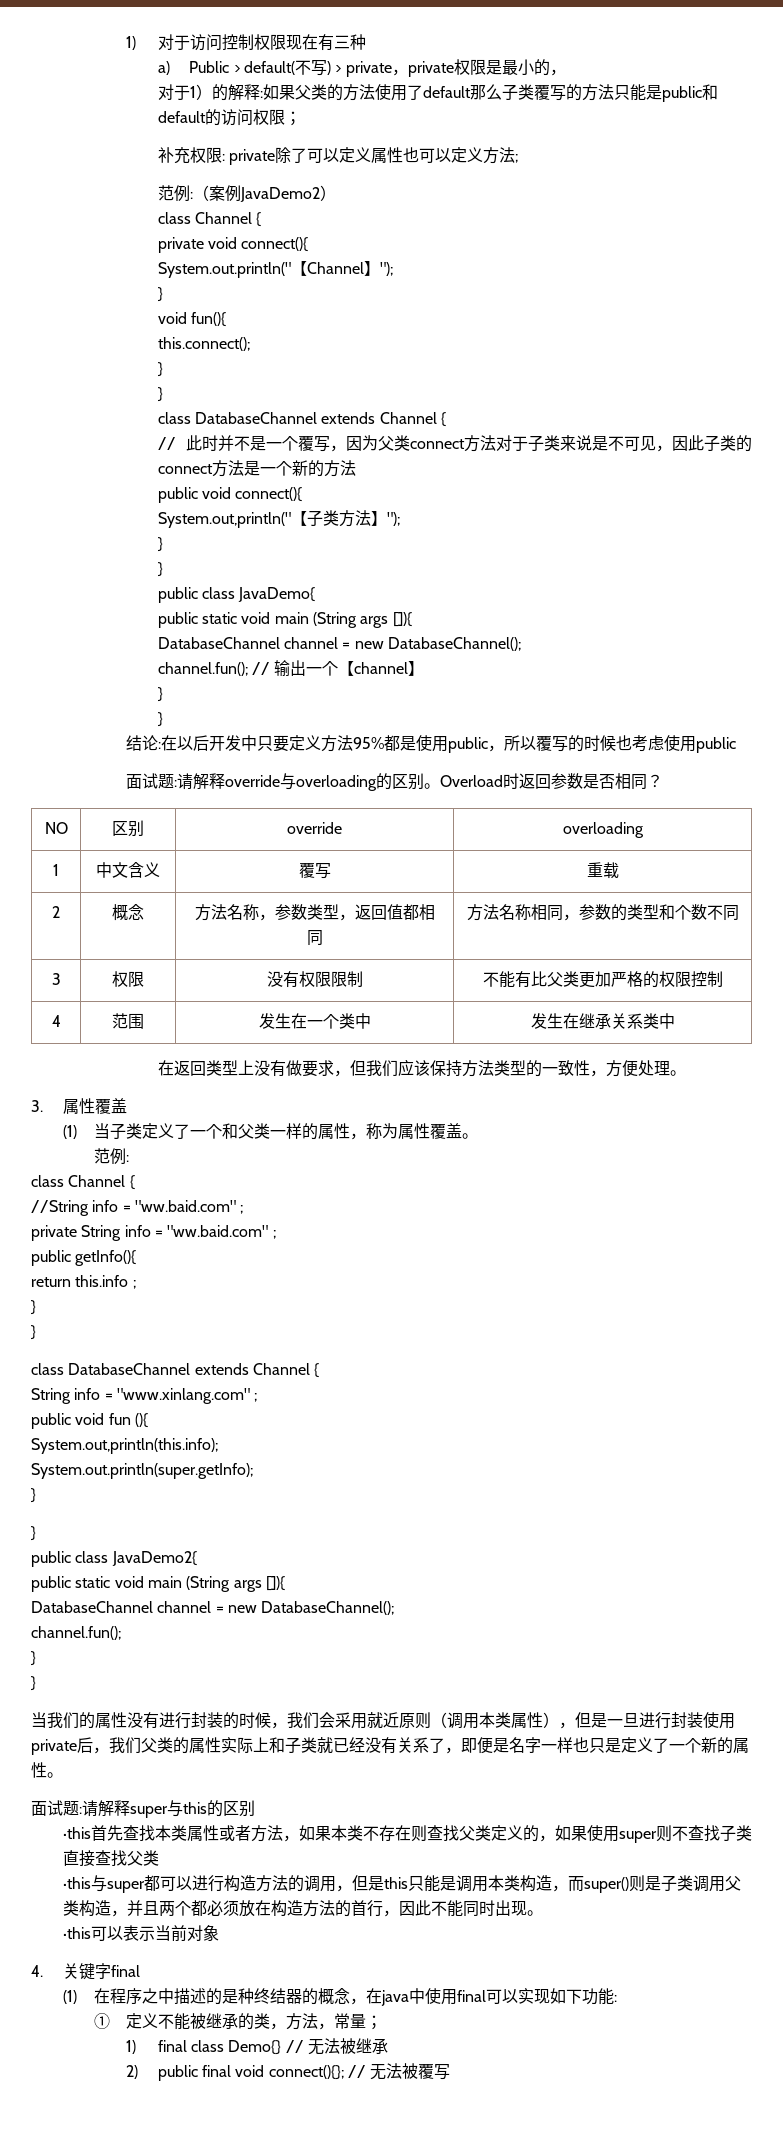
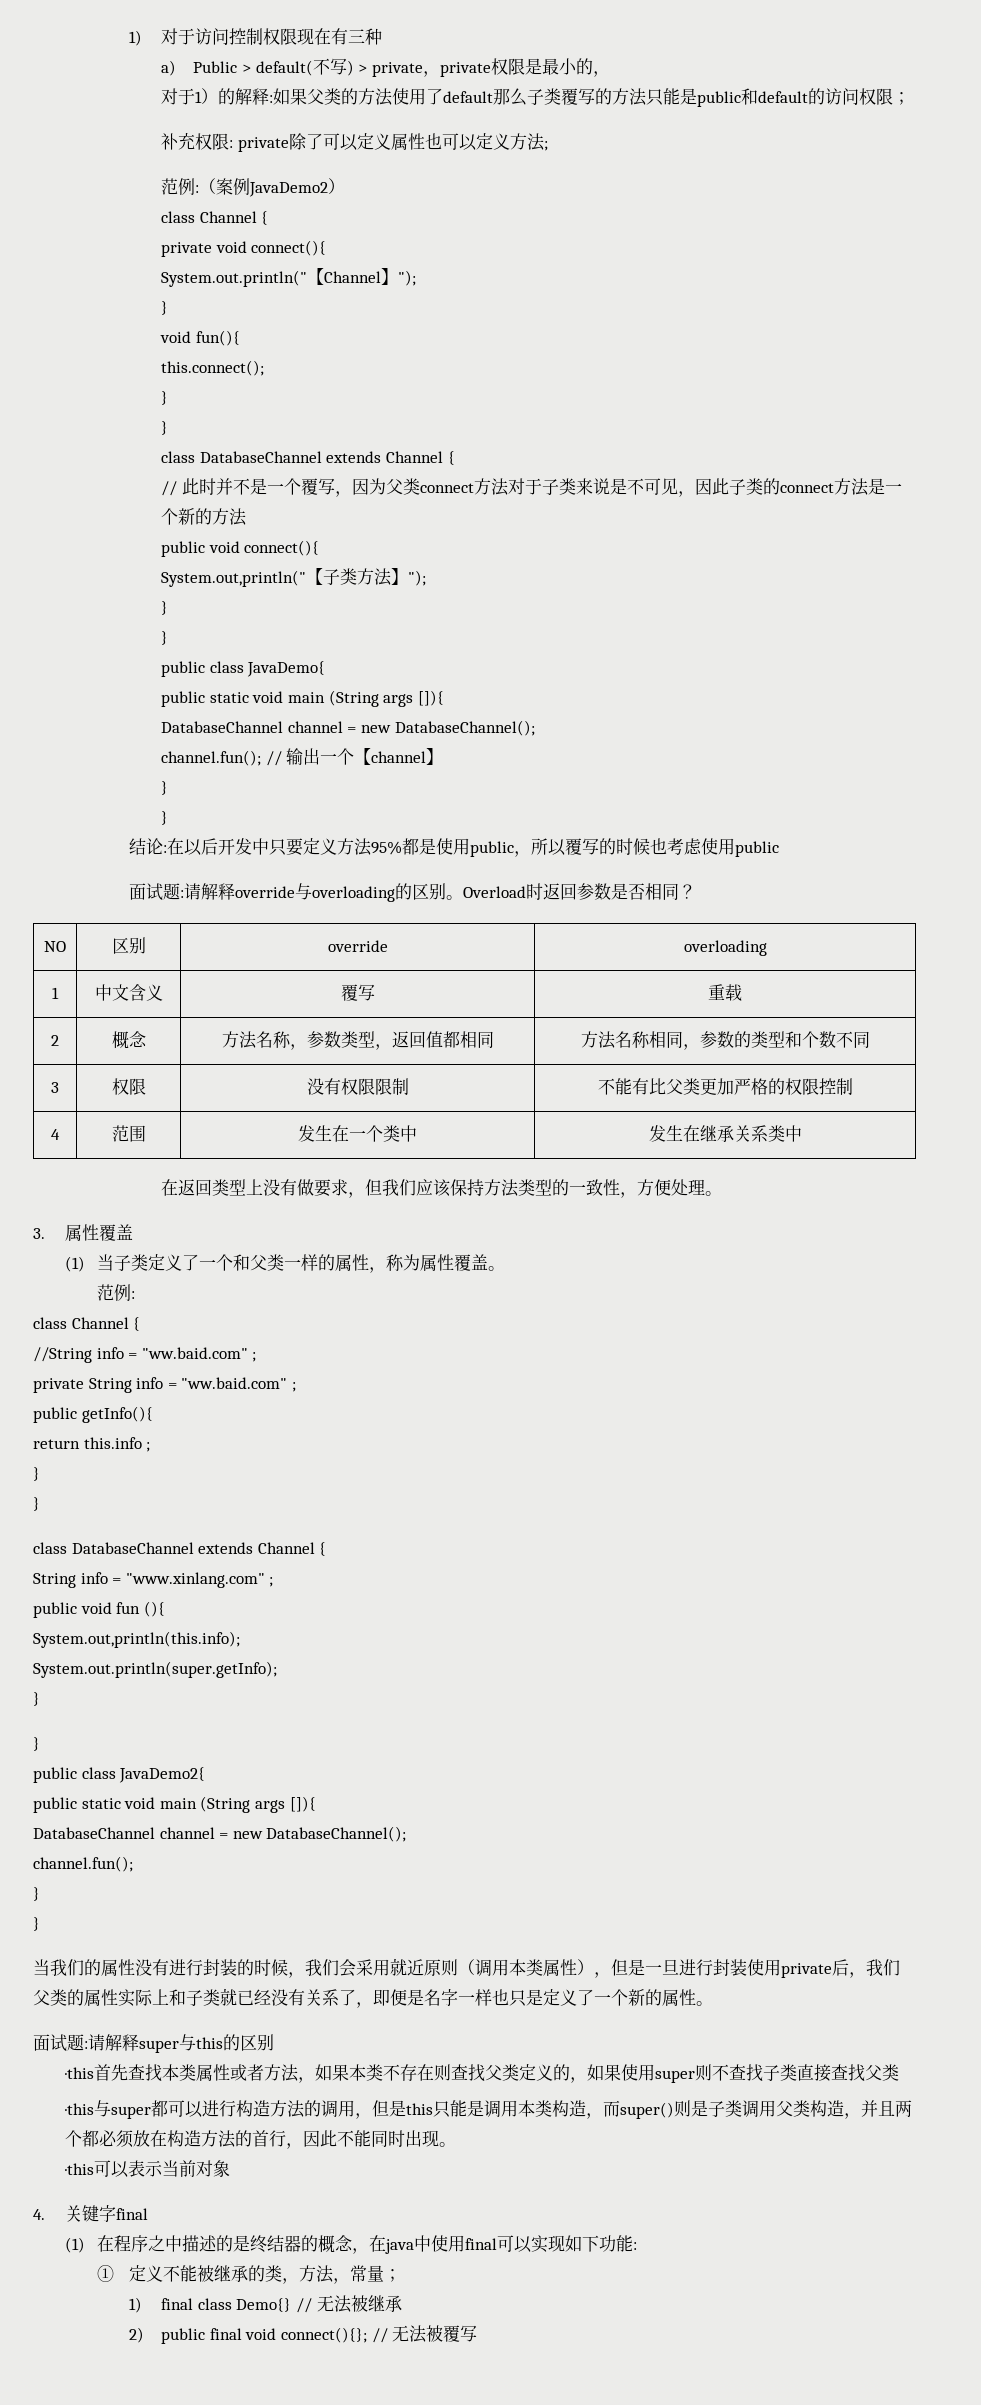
- (1)在程序之中描述的是种终结器的概念，在java中使用final可以实现如下功能:
+ (1)在程序之中描述的是终结器的概念，在java中使用final可以实现如下功能:

